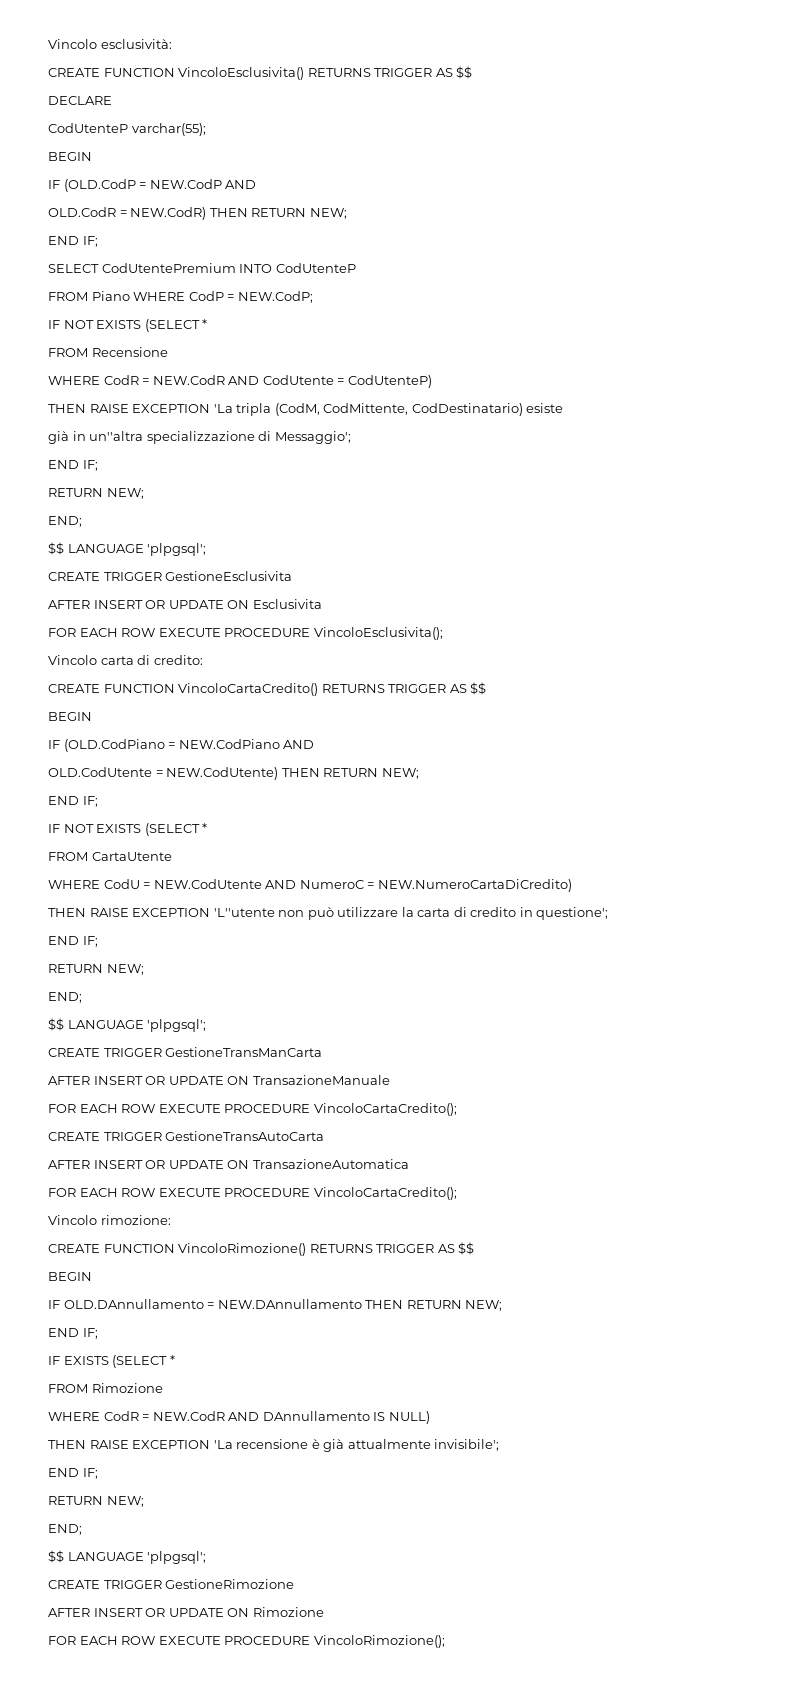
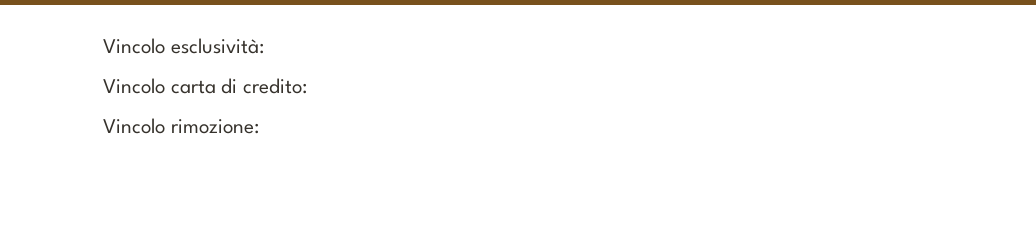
- CREATE FUNCTION VincoloEsclusivita() RETURNS TRIGGER AS $$
- DECLARE
- CodUtenteP varchar(55);
- BEGIN
- IF (OLD.CodP = NEW.CodP AND
- OLD.CodR = NEW.CodR) THEN RETURN NEW;
- END IF;
- SELECT CodUtentePremium INTO CodUtenteP
- FROM Piano WHERE CodP = NEW.CodP;
- IF NOT EXISTS (SELECT *
- FROM Recensione
- WHERE CodR = NEW.CodR AND CodUtente = CodUtenteP)
- THEN RAISE EXCEPTION 'La tripla (CodM, CodMittente, CodDestinatario) esiste
- già in un''altra specializzazione di Messaggio';
- END IF;
- RETURN NEW;
- END;
- $$ LANGUAGE 'plpgsql';
- CREATE TRIGGER GestioneEsclusivita
- AFTER INSERT OR UPDATE ON Esclusivita
- FOR EACH ROW EXECUTE PROCEDURE VincoloEsclusivita();
  Vincolo carta di credito:
- CREATE FUNCTION VincoloCartaCredito() RETURNS TRIGGER AS $$
- BEGIN
- IF (OLD.CodPiano = NEW.CodPiano AND
- OLD.CodUtente = NEW.CodUtente) THEN RETURN NEW;
- END IF;
- IF NOT EXISTS (SELECT *
- FROM CartaUtente
- WHERE CodU = NEW.CodUtente AND NumeroC = NEW.NumeroCartaDiCredito)
- THEN RAISE EXCEPTION 'L''utente non può utilizzare la carta di credito in questione';
- END IF;
- RETURN NEW;
- END;
- $$ LANGUAGE 'plpgsql';
- CREATE TRIGGER GestioneTransManCarta
- AFTER INSERT OR UPDATE ON TransazioneManuale
- FOR EACH ROW EXECUTE PROCEDURE VincoloCartaCredito();
- CREATE TRIGGER GestioneTransAutoCarta
- AFTER INSERT OR UPDATE ON TransazioneAutomatica
- FOR EACH ROW EXECUTE PROCEDURE VincoloCartaCredito();
  Vincolo rimozione:
- CREATE FUNCTION VincoloRimozione() RETURNS TRIGGER AS $$
- BEGIN
- IF OLD.DAnnullamento = NEW.DAnnullamento THEN RETURN NEW;
- END IF;
- IF EXISTS (SELECT *
- FROM Rimozione
- WHERE CodR = NEW.CodR AND DAnnullamento IS NULL)
- THEN RAISE EXCEPTION 'La recensione è già attualmente invisibile';
- END IF;
- RETURN NEW;
- END;
- $$ LANGUAGE 'plpgsql';
- CREATE TRIGGER GestioneRimozione
- AFTER INSERT OR UPDATE ON Rimozione
- FOR EACH ROW EXECUTE PROCEDURE VincoloRimozione();

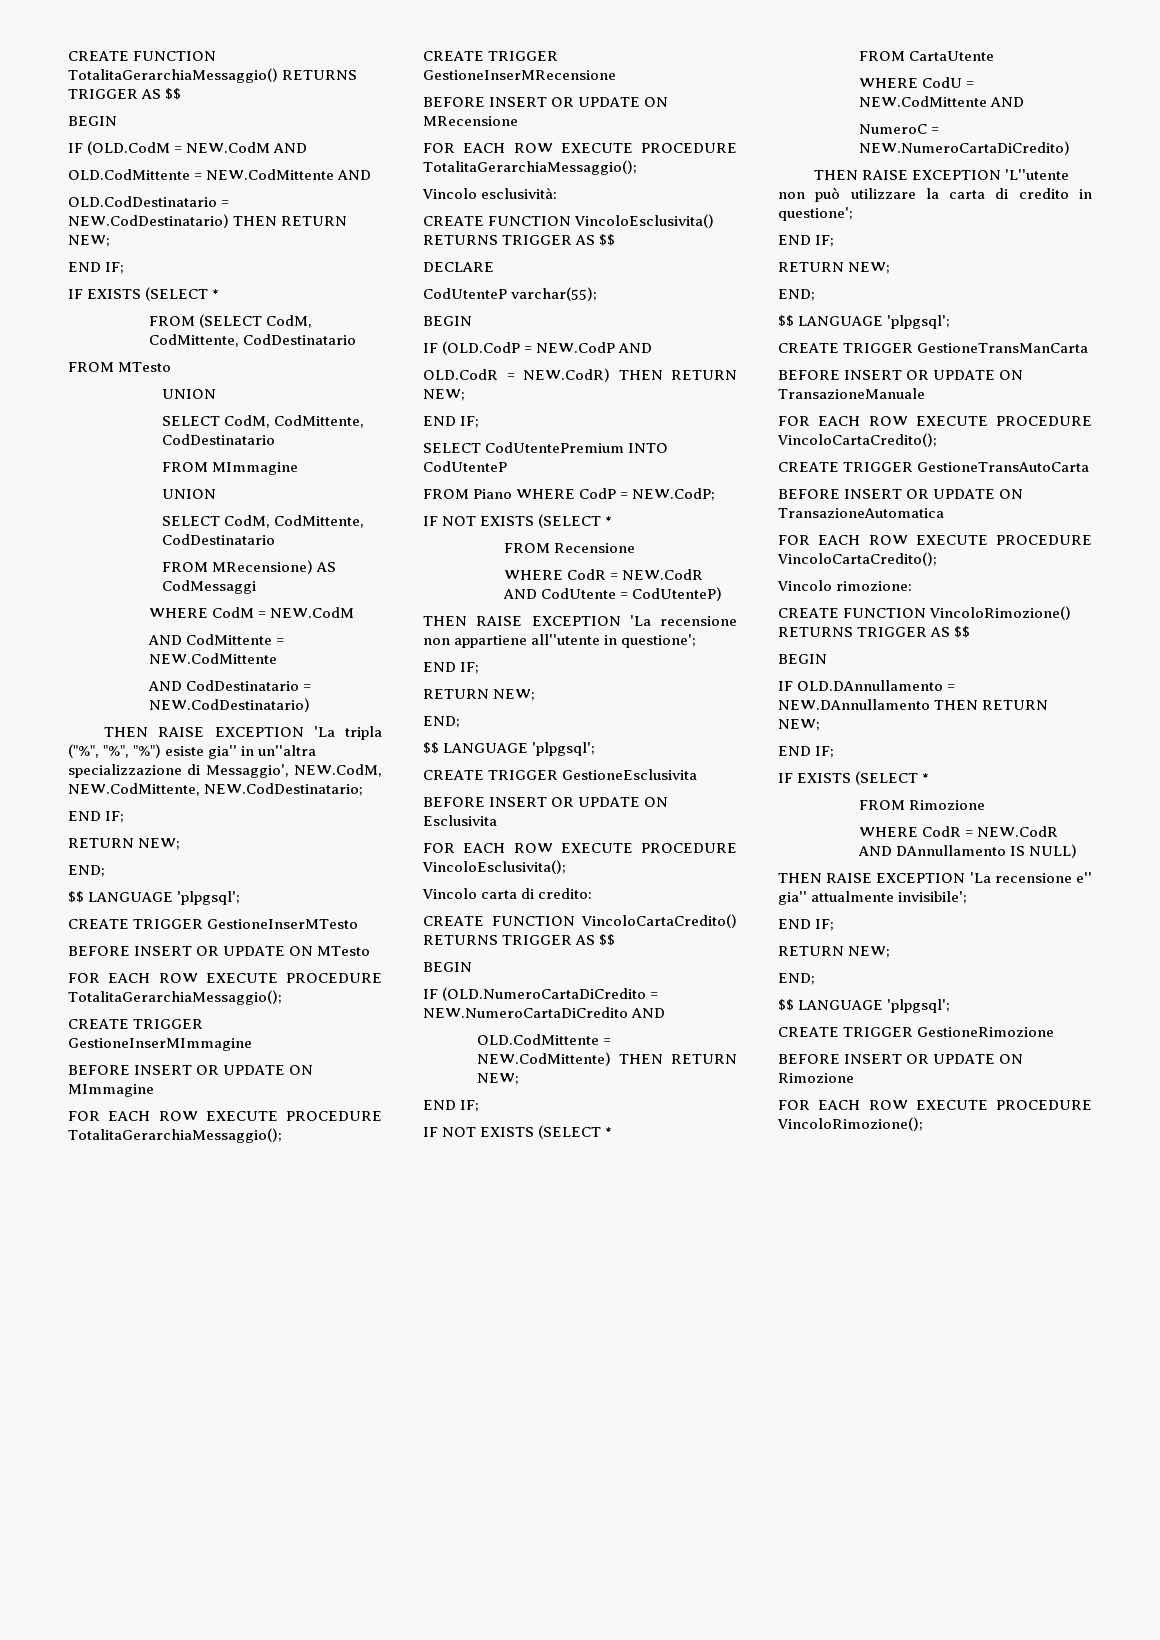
+ CREATE FUNCTION TotalitaGerarchiaMessaggio() RETURNS TRIGGER AS $$
+ BEGIN
+ IF (OLD.CodM = NEW.CodM AND
+ OLD.CodMittente = NEW.CodMittente AND
+ OLD.CodDestinatario = NEW.CodDestinatario) THEN RETURN NEW;
+ END IF;
+ IF EXISTS (SELECT *
+ FROM (SELECT CodM, CodMittente, CodDestinatario
+ FROM MTesto
+ UNION
+ SELECT CodM, CodMittente, CodDestinatario
+ FROM MImmagine
+ UNION
+ SELECT CodM, CodMittente, CodDestinatario
+ FROM MRecensione) AS CodMessaggi
+ WHERE CodM = NEW.CodM
+ AND CodMittente = NEW.CodMittente
+ AND CodDestinatario = NEW.CodDestinatario)
+ THEN RAISE EXCEPTION 'La tripla ("%", "%", "%") esiste gia'' in un''altra specializzazione di Messaggio', NEW.CodM, NEW.CodMittente, NEW.CodDestinatario;
+ END IF;
+ RETURN NEW;
+ END;
+ $$ LANGUAGE 'plpgsql';
+ CREATE TRIGGER GestioneInserMTesto
+ BEFORE INSERT OR UPDATE ON MTesto
+ FOR EACH ROW EXECUTE PROCEDURE TotalitaGerarchiaMessaggio();
+ CREATE TRIGGER GestioneInserMImmagine
+ BEFORE INSERT OR UPDATE ON MImmagine
+ FOR EACH ROW EXECUTE PROCEDURE TotalitaGerarchiaMessaggio();
+ CREATE TRIGGER GestioneInserMRecensione
+ BEFORE INSERT OR UPDATE ON MRecensione
+ FOR EACH ROW EXECUTE PROCEDURE TotalitaGerarchiaMessaggio();
  Vincolo esclusività:
+ CREATE FUNCTION VincoloEsclusivita() RETURNS TRIGGER AS $$
+ DECLARE
+ CodUtenteP varchar(55);
+ BEGIN
+ IF (OLD.CodP = NEW.CodP AND
+ OLD.CodR = NEW.CodR) THEN RETURN NEW;
+ END IF;
+ SELECT CodUtentePremium INTO CodUtenteP
+ FROM Piano WHERE CodP = NEW.CodP;
+ IF NOT EXISTS (SELECT *
+ FROM Recensione
+ WHERE CodR = NEW.CodR AND CodUtente = CodUtenteP)
+ THEN RAISE EXCEPTION 'La recensione non appartiene all''utente in questione';
+ END IF;
+ RETURN NEW;
+ END;
+ $$ LANGUAGE 'plpgsql';
+ CREATE TRIGGER GestioneEsclusivita
+ BEFORE INSERT OR UPDATE ON Esclusivita
+ FOR EACH ROW EXECUTE PROCEDURE VincoloEsclusivita();
  Vincolo carta di credito:
+ CREATE FUNCTION VincoloCartaCredito() RETURNS TRIGGER AS $$
+ BEGIN
+ IF (OLD.NumeroCartaDiCredito = NEW.NumeroCartaDiCredito AND
+ OLD.CodMittente = NEW.CodMittente) THEN RETURN NEW;
+ END IF;
+ IF NOT EXISTS (SELECT *
+ FROM CartaUtente
+ WHERE CodU = NEW.CodMittente AND
+ NumeroC = NEW.NumeroCartaDiCredito)
+ THEN RAISE EXCEPTION 'L''utente non può utilizzare la carta di credito in questione';
+ END IF;
+ RETURN NEW;
+ END;
+ $$ LANGUAGE 'plpgsql';
+ CREATE TRIGGER GestioneTransManCarta
+ BEFORE INSERT OR UPDATE ON TransazioneManuale
+ FOR EACH ROW EXECUTE PROCEDURE VincoloCartaCredito();
+ CREATE TRIGGER GestioneTransAutoCarta
+ BEFORE INSERT OR UPDATE ON TransazioneAutomatica
+ FOR EACH ROW EXECUTE PROCEDURE VincoloCartaCredito();
  Vincolo rimozione:
+ CREATE FUNCTION VincoloRimozione() RETURNS TRIGGER AS $$
+ BEGIN
+ IF OLD.DAnnullamento = NEW.DAnnullamento THEN RETURN NEW;
+ END IF;
+ IF EXISTS (SELECT *
+ FROM Rimozione
+ WHERE CodR = NEW.CodR AND DAnnullamento IS NULL)
+ THEN RAISE EXCEPTION 'La recensione e'' gia'' attualmente invisibile';
+ END IF;
+ RETURN NEW;
+ END;
+ $$ LANGUAGE 'plpgsql';
+ CREATE TRIGGER GestioneRimozione
+ BEFORE INSERT OR UPDATE ON Rimozione
+ FOR EACH ROW EXECUTE PROCEDURE VincoloRimozione();

